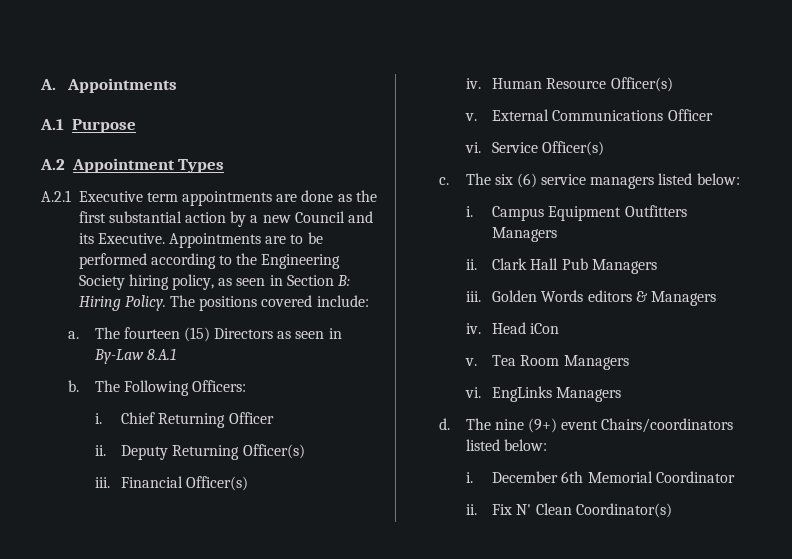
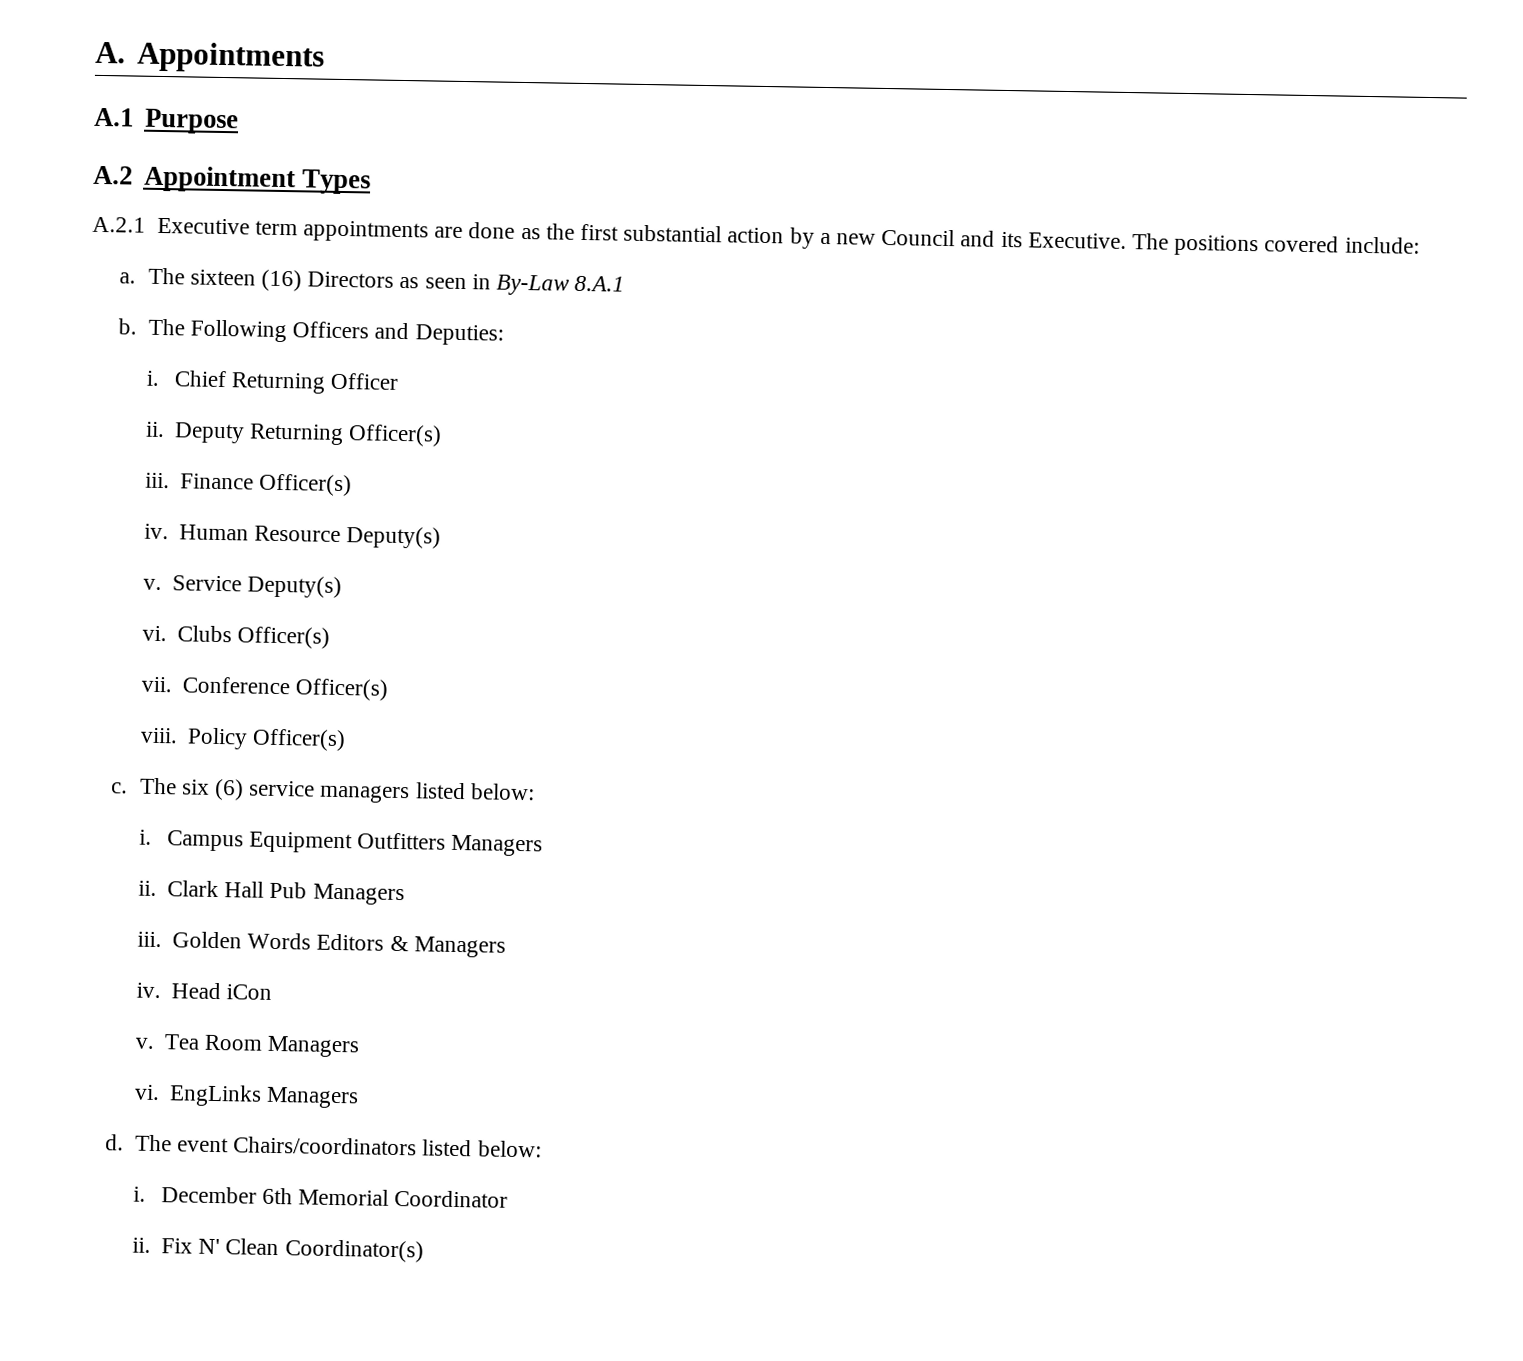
- Appointments are to be performed according to the Engineering Society hiring policy, as seen in Section B: Hiring Policy.
- The fourteen (15) Directors as seen in By-Law 8.A.1
+ The sixteen (16) Directors as seen in By-Law 8.A.1
- The Following Officers:
+ The Following Officers and Deputies:
- Financial Officer(s)
+ Finance Officer(s)
- Human Resource Officer(s)
- v. External Communications Officer
- vi. Service Officer(s)
+ Human Resource Deputy(s)
+ v. Service Deputy(s)
+ vi. Clubs Officer(s)
+ vii. Conference Officer(s)
+ viii. Policy Officer(s)
- Golden Words editors & Managers
+ Golden Words Editors & Managers
- The nine (9+) event Chairs/coordinators listed below:
+ The event Chairs/coordinators listed below:

